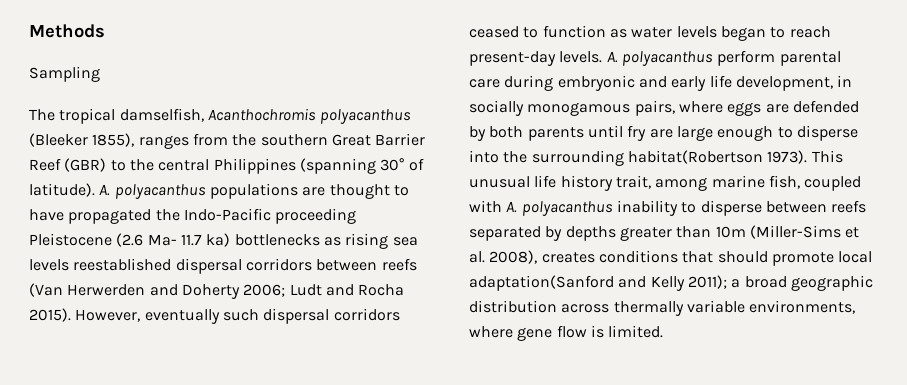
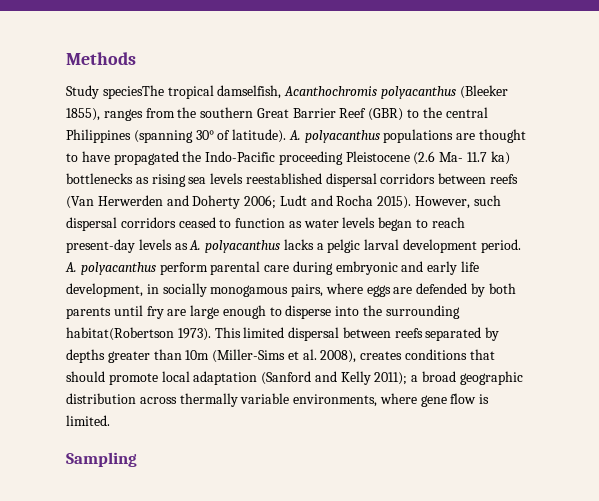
- Sampling
- The tropical damselfish, Acanthochromis polyacanthus (Bleeker 1855), ranges from the southern Great Barrier Reef (GBR) to the central Philippines (spanning 30° of latitude).
+ Study speciesThe tropical damselfish, Acanthochromis polyacanthus (Bleeker 1855), ranges from the southern Great Barrier Reef (GBR) to the central Philippines (spanning 30° of latitude).
- However, eventually such dispersal corridors ceased to function as water levels began to reach present-day levels.
+ However, such dispersal corridors ceased to function as water levels began to reach present-day levels as A. polyacanthus lacks a pelgic larval development period.
- This unusual life history trait, among marine fish, coupled with A. polyacanthus inability to disperse between reefs separated by depths greater than 10m (Miller-Sims et al. 2008), creates conditions that should promote local adaptation(Sanford and Kelly 2011); a broad geographic distribution across thermally variable environments, where gene flow is limited.
+ This limited dispersal between reefs separated by depths greater than 10m (Miller-Sims et al. 2008), creates conditions that should promote local adaptation (Sanford and Kelly 2011); a broad geographic distribution across thermally variable environments, where gene flow is limited.
+ Sampling

